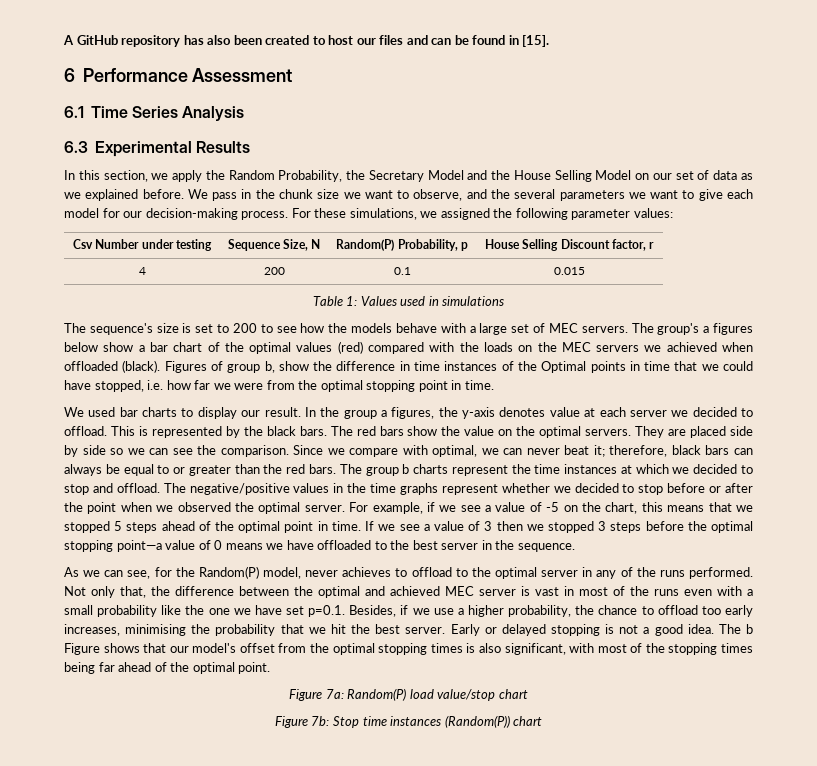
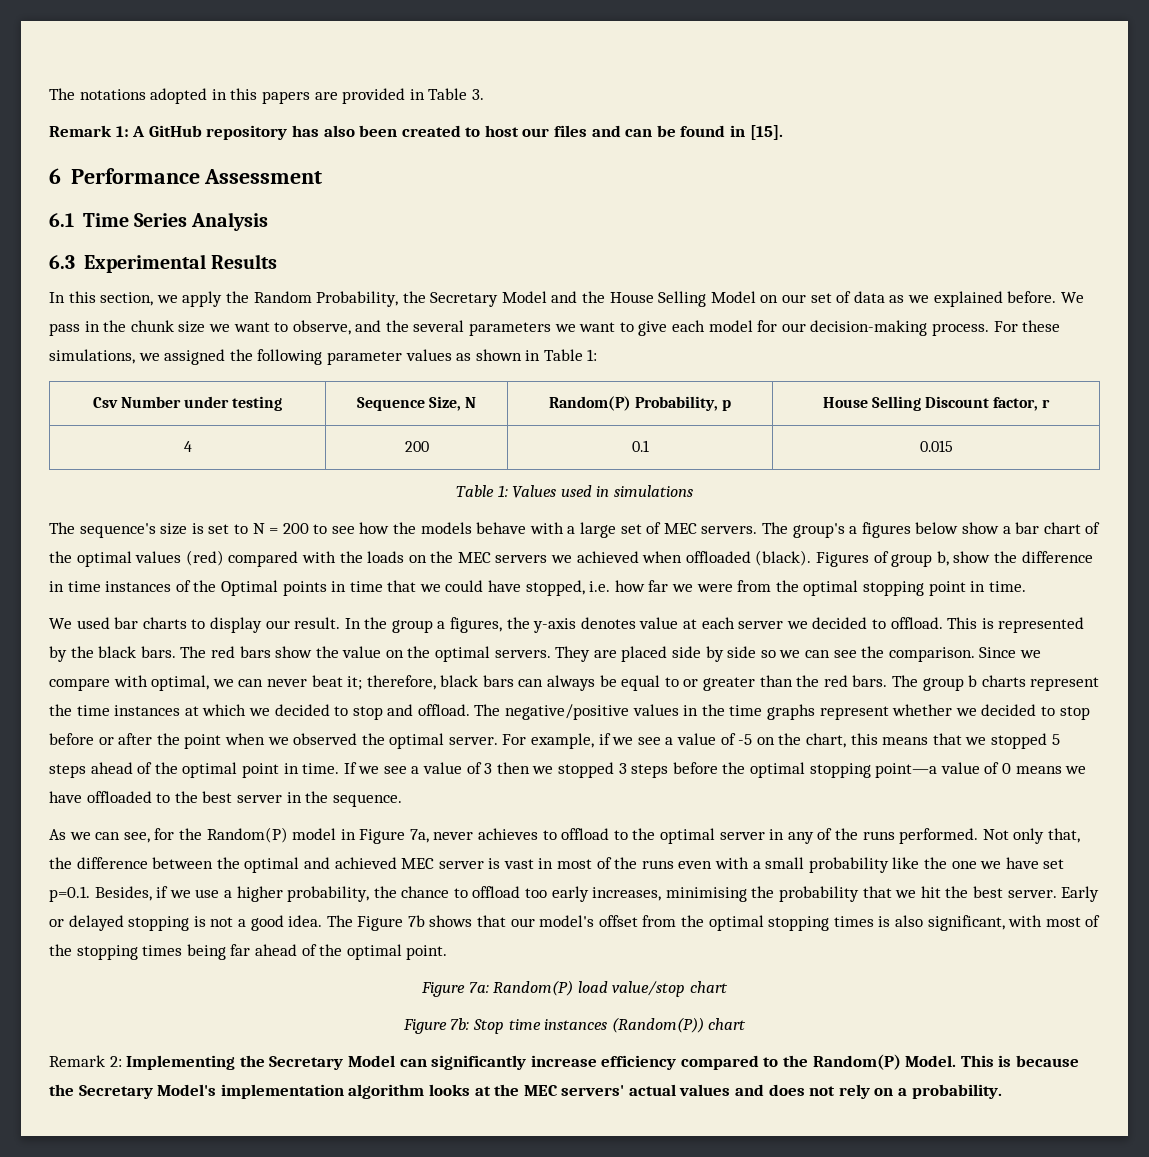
- A GitHub repository has also been created to host our files and can be found in [15].
+ The notations adopted in this papers are provided in Table 3.
+ Remark 1: A GitHub repository has also been created to host our files and can be found in [15].
- For these simulations, we assigned the following parameter values:
+ For these simulations, we assigned the following parameter values as shown in Table 1:
- The sequence's size is set to 200 to see how the models behave with a large set of MEC servers.
+ The sequence's size is set to N = 200 to see how the models behave with a large set of MEC servers.
- As we can see, for the Random(P) model, never achieves to offload to the optimal server in any of the runs performed.
+ As we can see, for the Random(P) model in Figure 7a, never achieves to offload to the optimal server in any of the runs performed.
- The b Figure shows that our model's offset from the optimal stopping times is also significant, with most of the stopping times being far ahead of the optimal point.
+ The Figure 7b shows that our model's offset from the optimal stopping times is also significant, with most of the stopping times being far ahead of the optimal point.
+ Remark 2: Implementing the Secretary Model can significantly increase efficiency compared to the Random(P) Model. This is because the Secretary Model's implementation algorithm looks at the MEC servers' actual values and does not rely on a probability.

